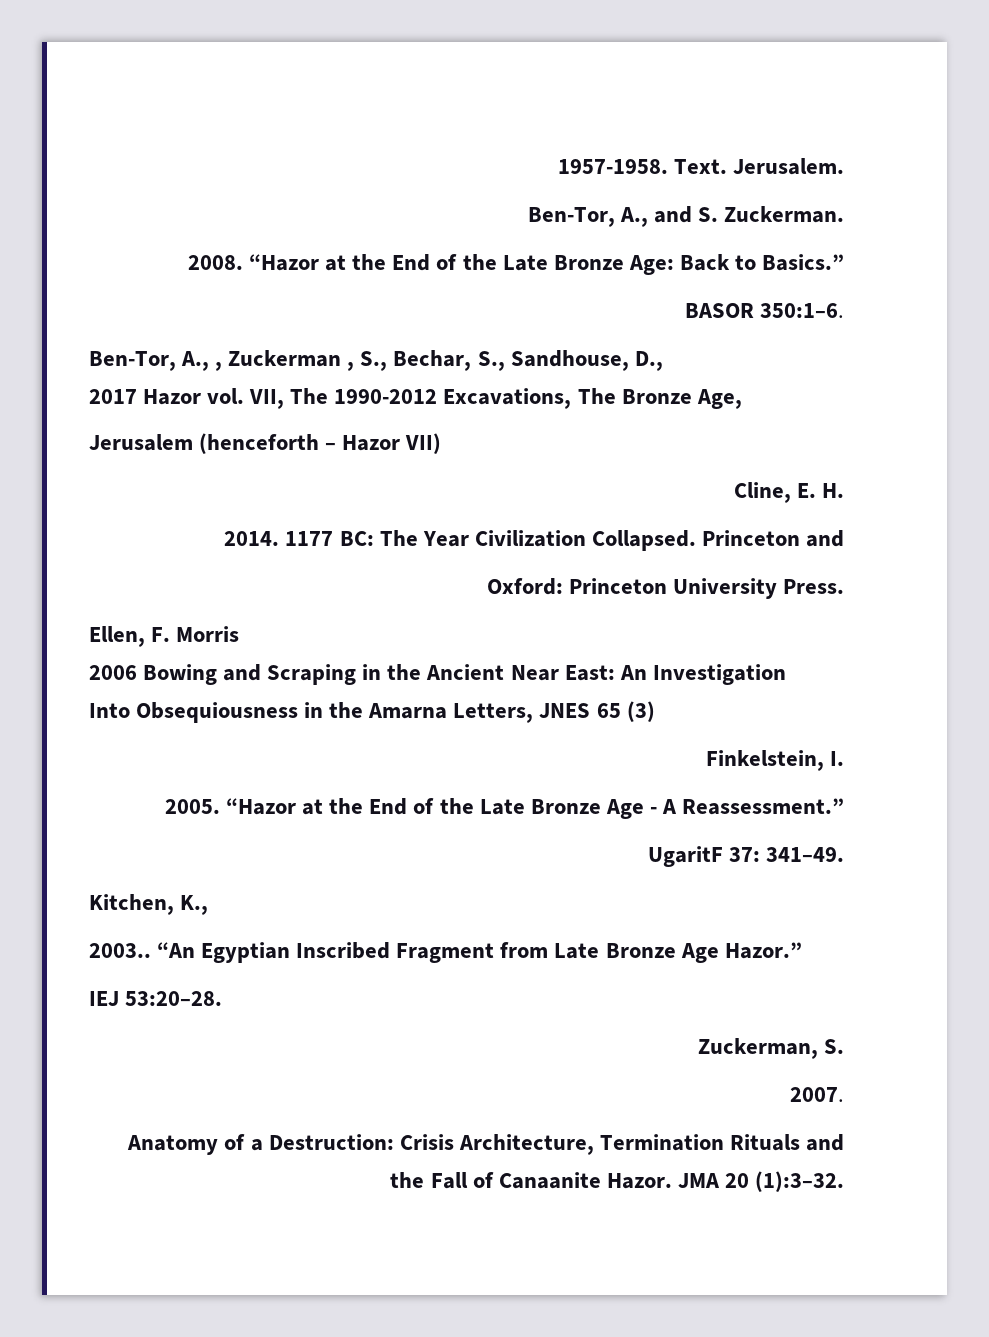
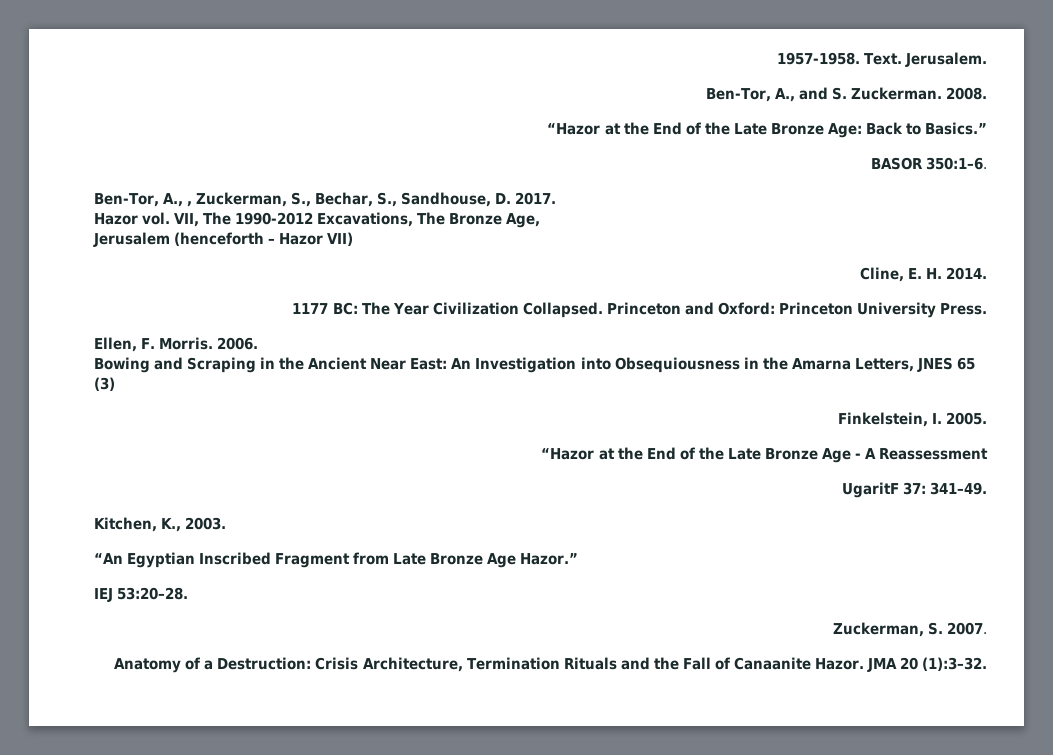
- Ben-Tor, A., and S. Zuckerman.
- 2008. “Hazor at the End of the Late Bronze Age: Back to Basics.”
+ Ben-Tor, A., and S. Zuckerman. 2008.
+ “Hazor at the End of the Late Bronze Age: Back to Basics.”
- Ben-Tor, A., , Zuckerman , S., Bechar, S., Sandhouse, D.,
- 2017 Hazor vol. VII, The 1990-2012 Excavations, The Bronze Age,
+ Ben-Tor, A., , Zuckerman, S., Bechar, S., Sandhouse, D. 2017.
+ Hazor vol. VII, The 1990-2012 Excavations, The Bronze Age,
- Cline, E. H.
- 2014. 1177 BC: The Year Civilization Collapsed.
+ Cline, E. H. 2014.
+ 1177 BC: The Year Civilization Collapsed.
- Princeton and
- Oxford: Princeton University Press.
+ Princeton and Oxford: Princeton University Press.
- Ellen, F. Morris
- 2006 Bowing and Scraping in the Ancient Near East: An Investigation
- Into Obsequiousness in the Amarna Letters, JNES 65 (3)
+ Ellen, F. Morris. 2006.
+ Bowing and Scraping in the Ancient Near East: An Investigation into Obsequiousness in the Amarna Letters, JNES 65 (3)
- Finkelstein, I.
- 2005. “Hazor at the End of the Late Bronze Age - A Reassessment.”
+ Finkelstein, I. 2005.
+ “Hazor at the End of the Late Bronze Age - A Reassessment
- Kitchen, K.,
- 2003.. “An Egyptian Inscribed Fragment from Late Bronze Age Hazor.”
+ Kitchen, K., 2003.
+ “An Egyptian Inscribed Fragment from Late Bronze Age Hazor.”
- Zuckerman, S.
- 2007.
+ Zuckerman, S. 2007.

